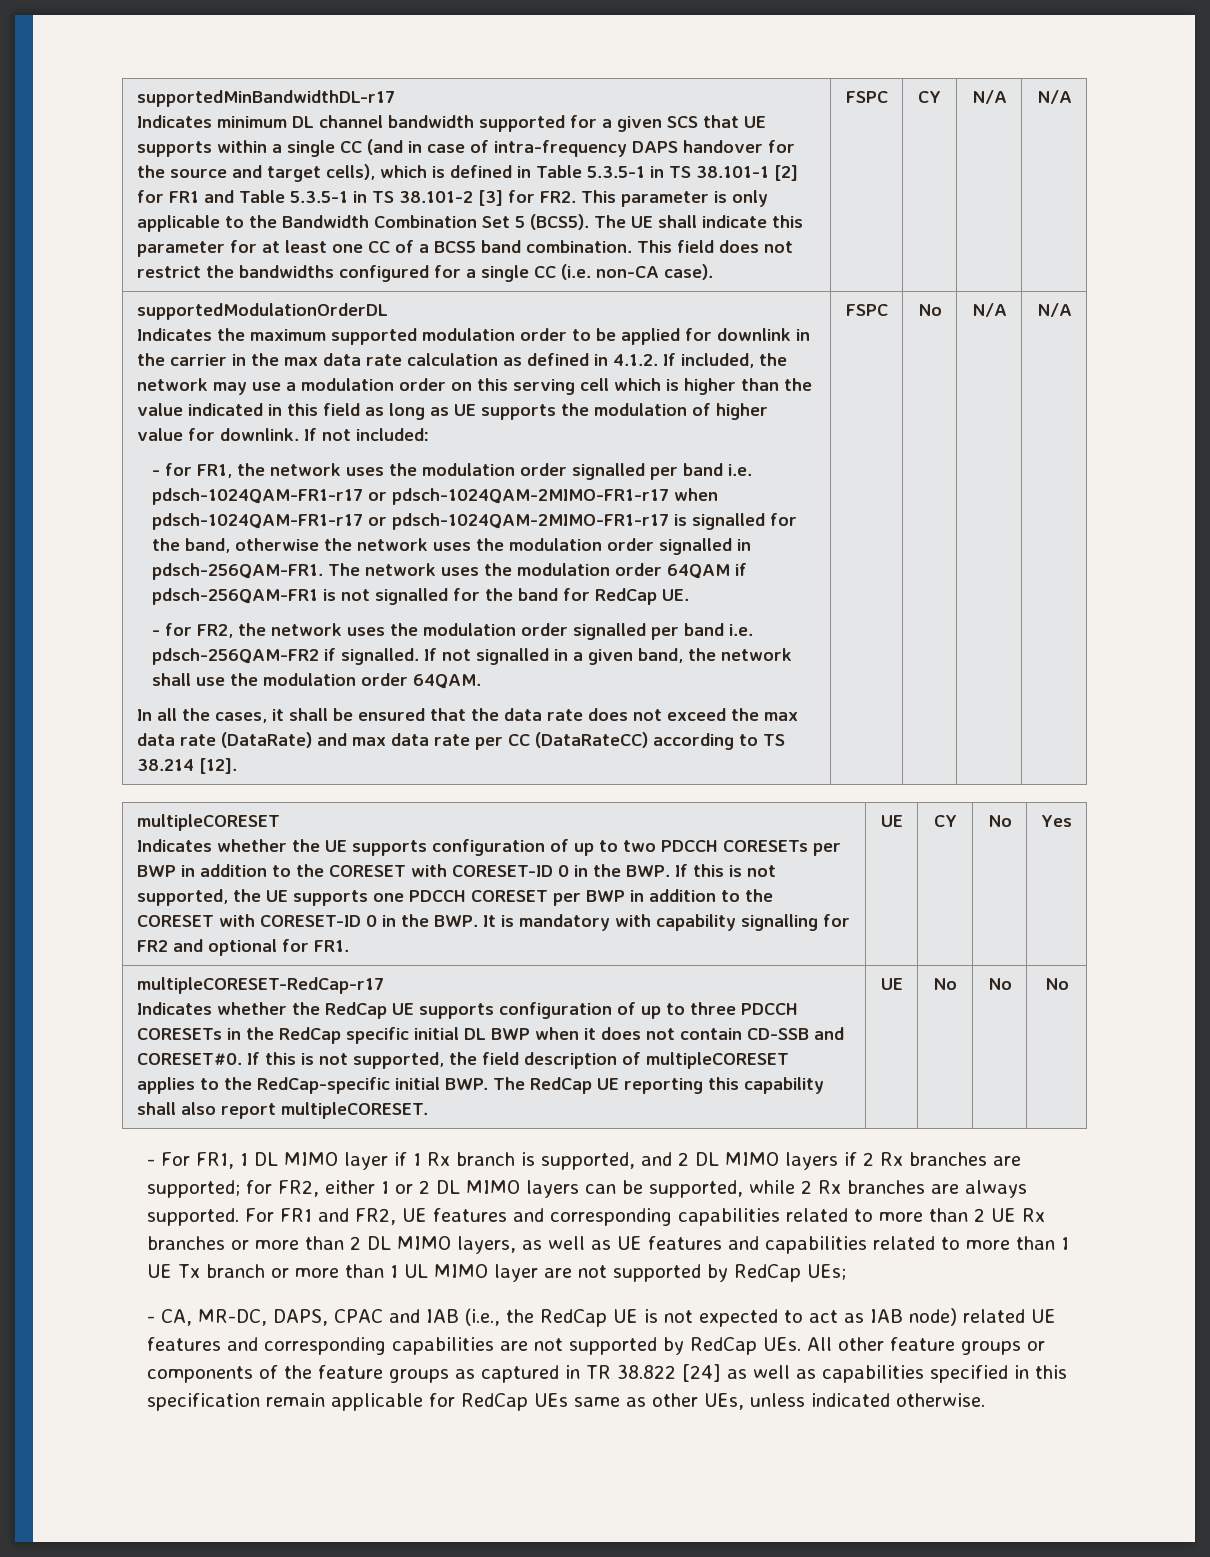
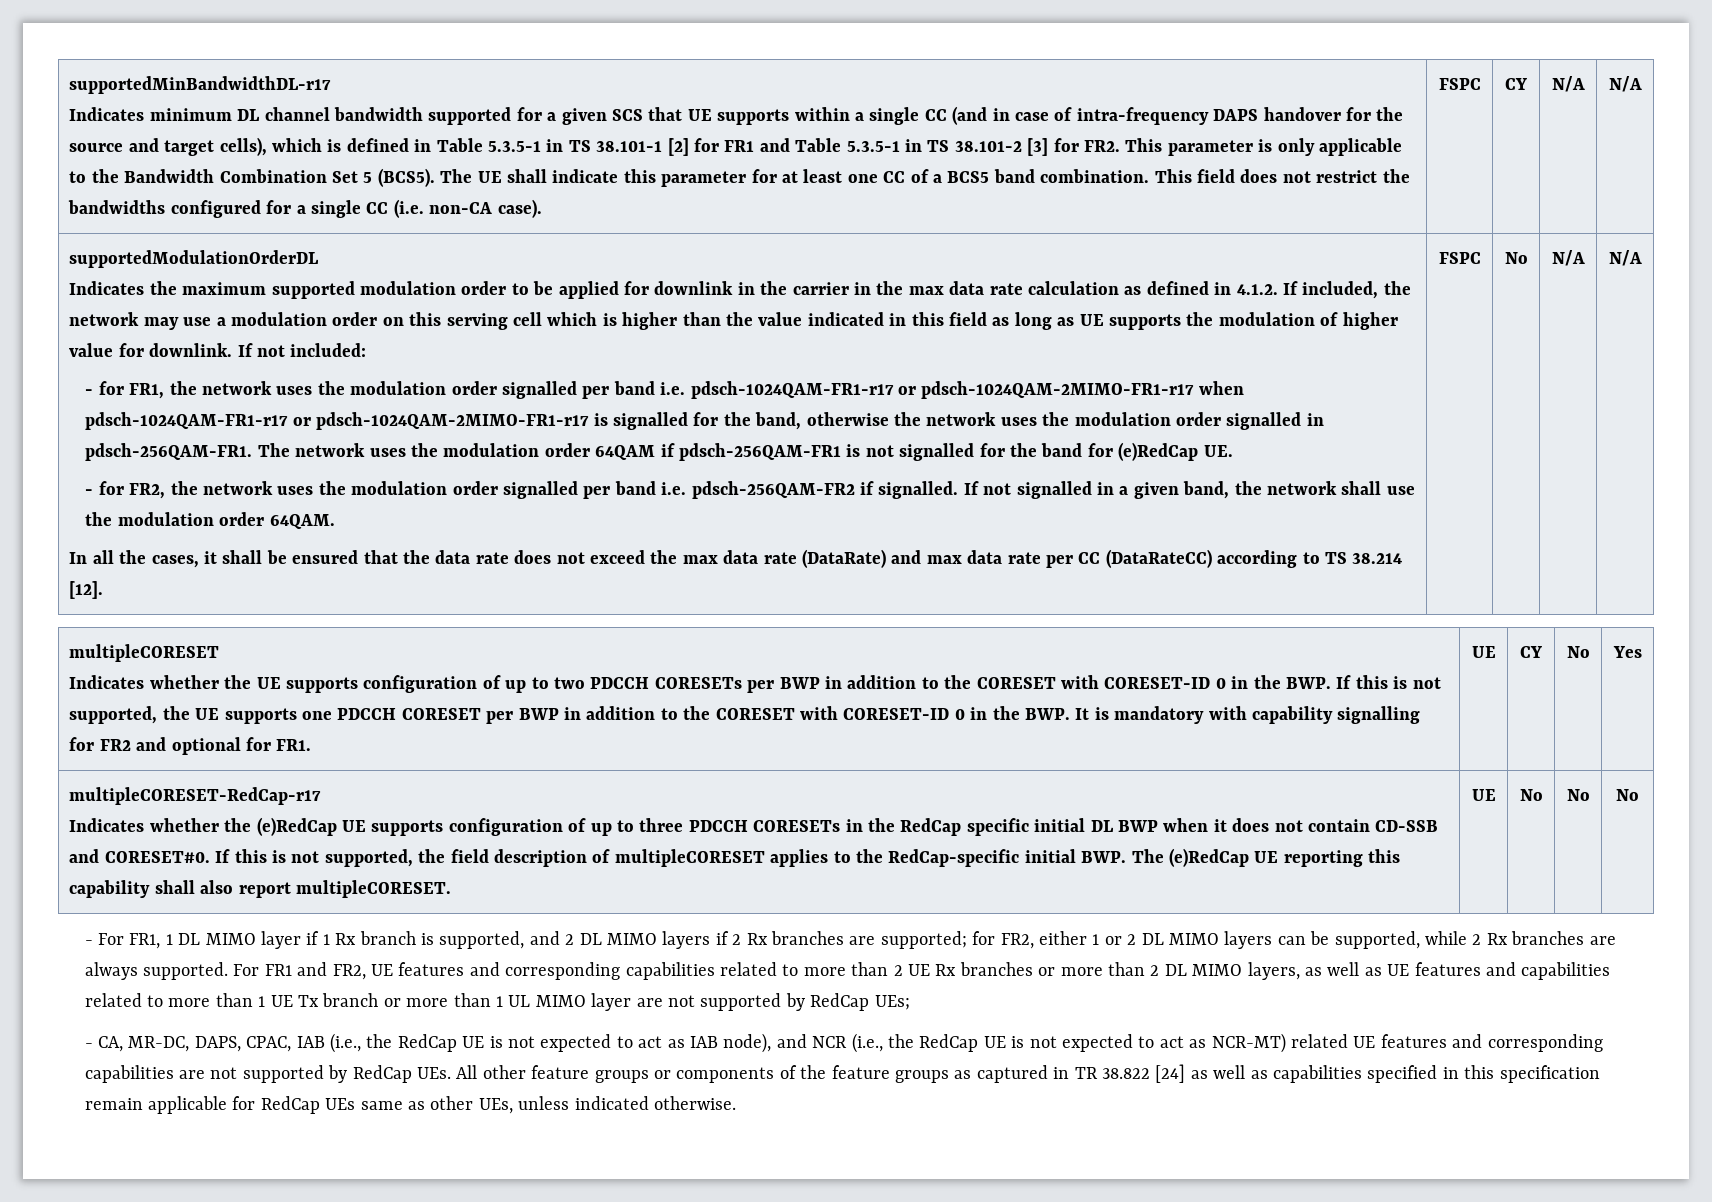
- The network uses the modulation order 64QAM if pdsch-256QAM-FR1 is not signalled for the band for RedCap UE.
+ The network uses the modulation order 64QAM if pdsch-256QAM-FR1 is not signalled for the band for (e)RedCap UE.
- Indicates whether the RedCap UE supports configuration of up to three PDCCH CORESETs in the RedCap specific initial DL BWP when it does not contain CD-SSB and CORESET#0.
+ Indicates whether the (e)RedCap UE supports configuration of up to three PDCCH CORESETs in the RedCap specific initial DL BWP when it does not contain CD-SSB and CORESET#0.
- If this is not supported, the field description of multipleCORESET applies to the RedCap-specific initial BWP. The RedCap UE reporting this capability shall also report multipleCORESET.
+ If this is not supported, the field description of multipleCORESET applies to the RedCap-specific initial BWP. The (e)RedCap UE reporting this capability shall also report multipleCORESET.
- - CA, MR-DC, DAPS, CPAC and IAB (i.e., the RedCap UE is not expected to act as IAB node) related UE features and corresponding capabilities are not supported by RedCap UEs. All other feature groups or components of the feature groups as captured in TR 38.822 [24] as well as capabilities specified in this specification remain applicable for RedCap UEs same as other UEs, unless indicated otherwise.
+ - CA, MR-DC, DAPS, CPAC, IAB (i.e., the RedCap UE is not expected to act as IAB node), and NCR (i.e., the RedCap UE is not expected to act as NCR-MT) related UE features and corresponding capabilities are not supported by RedCap UEs. All other feature groups or components of the feature groups as captured in TR 38.822 [24] as well as capabilities specified in this specification remain applicable for RedCap UEs same as other UEs, unless indicated otherwise.

